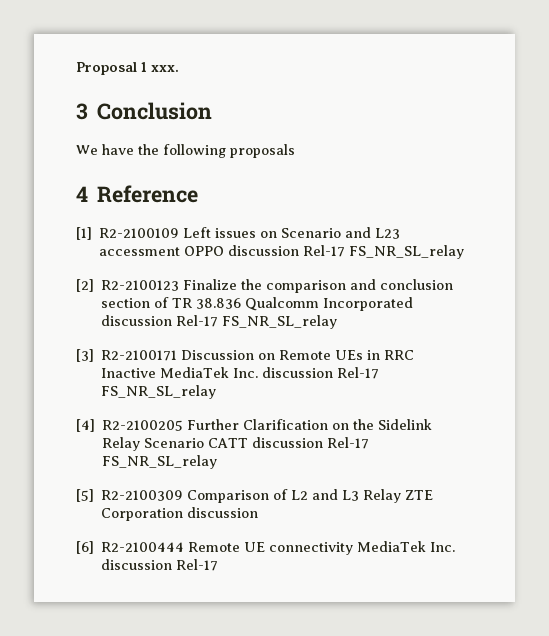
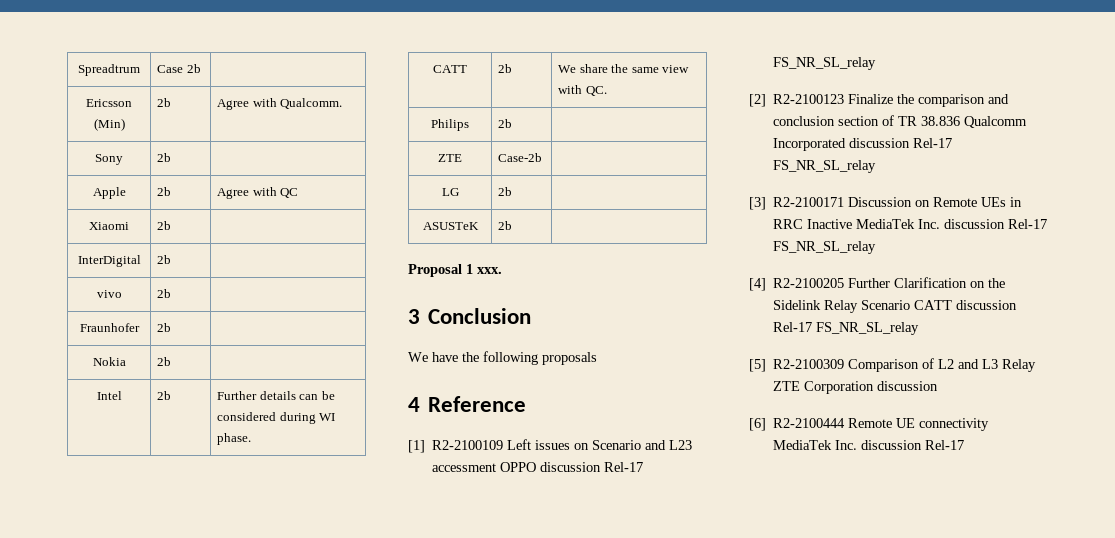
+ Spreadtrum | Case 2b |
+ Ericsson (Min) | 2b | Agree with Qualcomm.
+ Sony | 2b |
+ Apple | 2b | Agree with QC
+ Xiaomi | 2b |
+ InterDigital | 2b |
+ vivo | 2b |
+ Fraunhofer | 2b |
+ Nokia | 2b |
+ Intel | 2b | Further details can be considered during WI phase.
+ CATT | 2b | We share the same view with QC.
+ Philips | 2b |
+ ZTE | Case-2b |
+ LG | 2b |
+ ASUSTeK | 2b |

